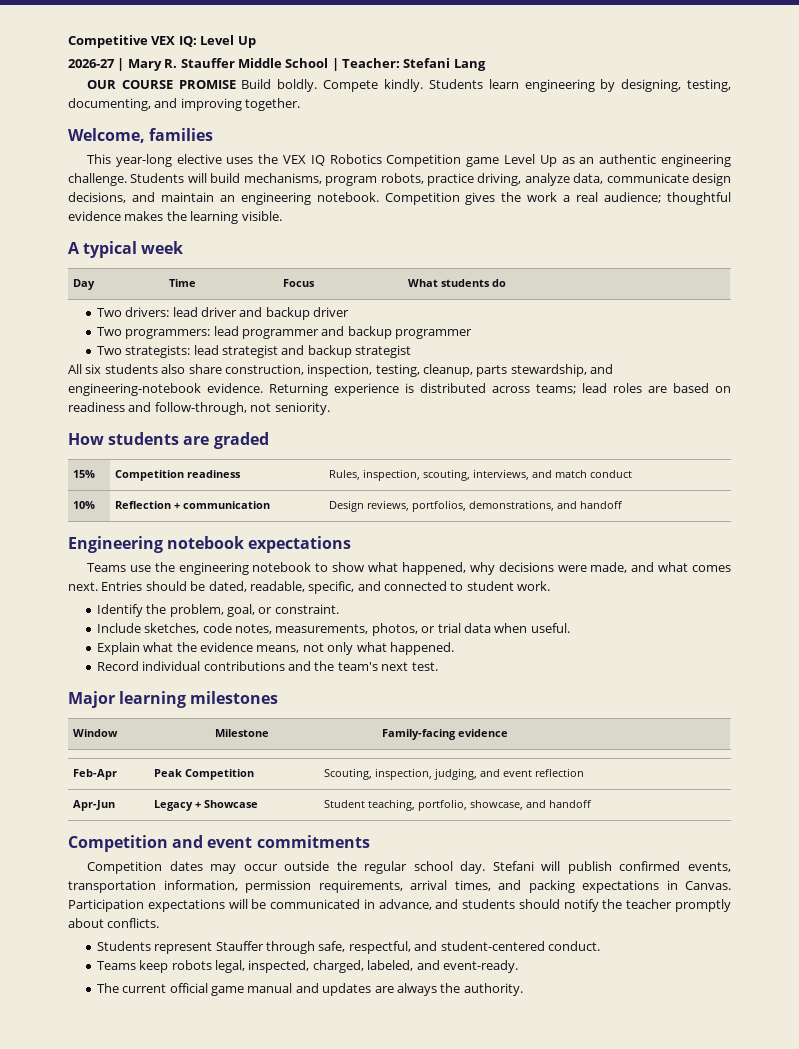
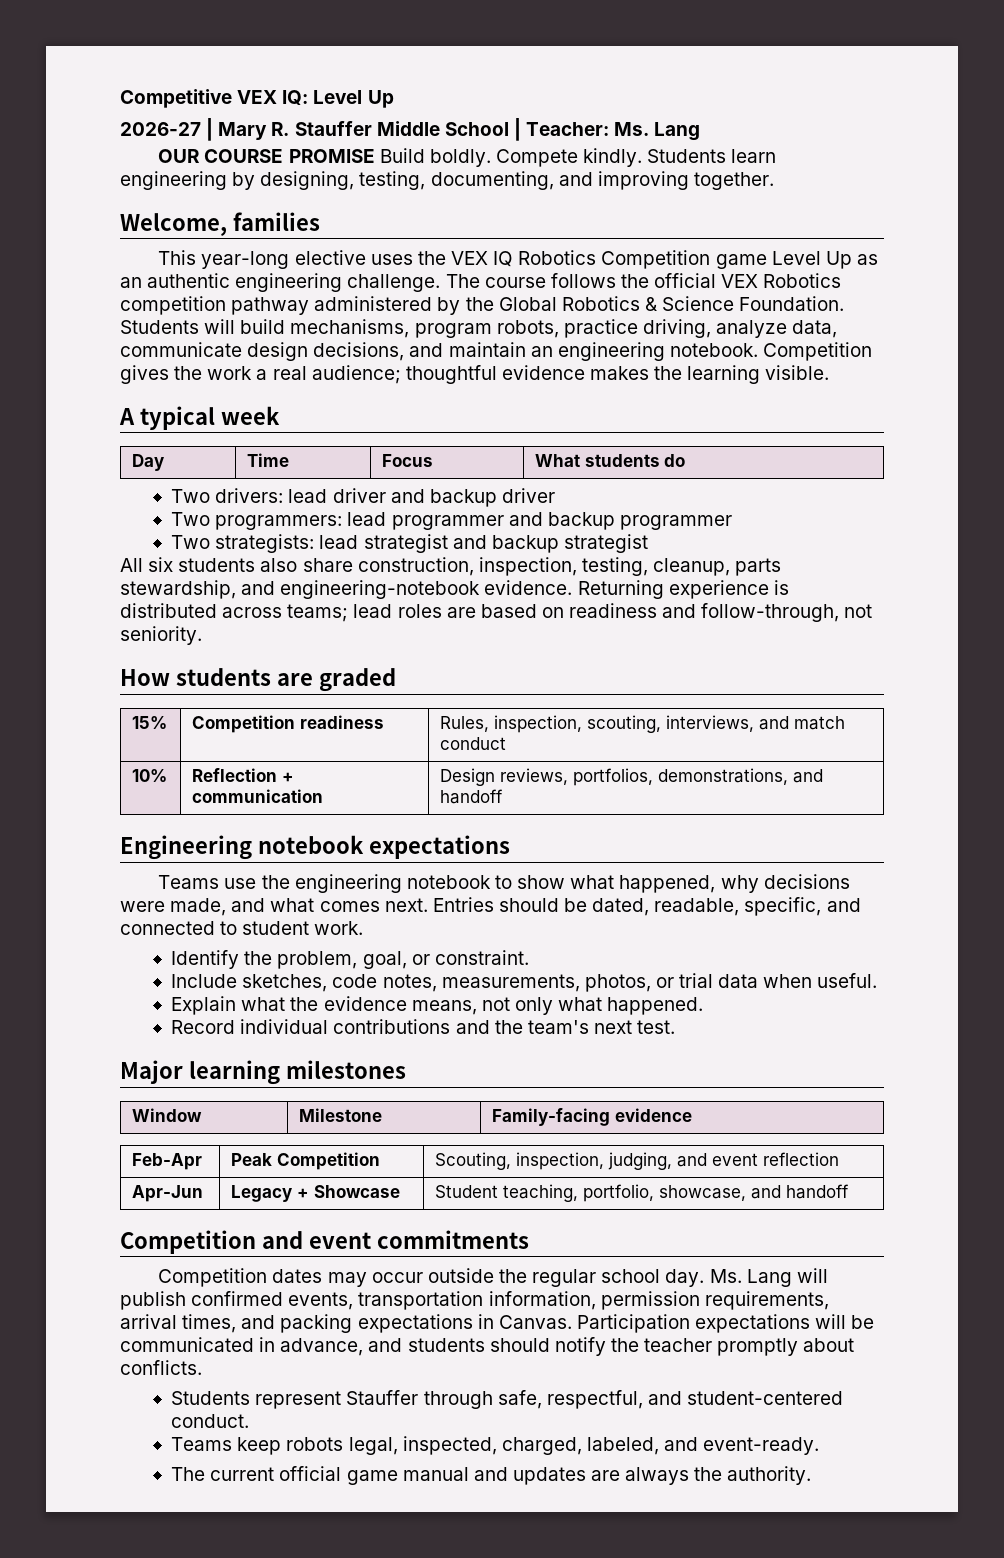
- 2026-27 | Mary R. Stauffer Middle School | Teacher: Stefani Lang
+ 2026-27 | Mary R. Stauffer Middle School | Teacher: Ms. Lang
+ The course follows the official VEX Robotics competition pathway administered by the Global Robotics & Science Foundation.
- Stefani will publish confirmed events, transportation information, permission requirements, arrival times, and packing expectations in Canvas.
+ Ms. Lang will publish confirmed events, transportation information, permission requirements, arrival times, and packing expectations in Canvas.

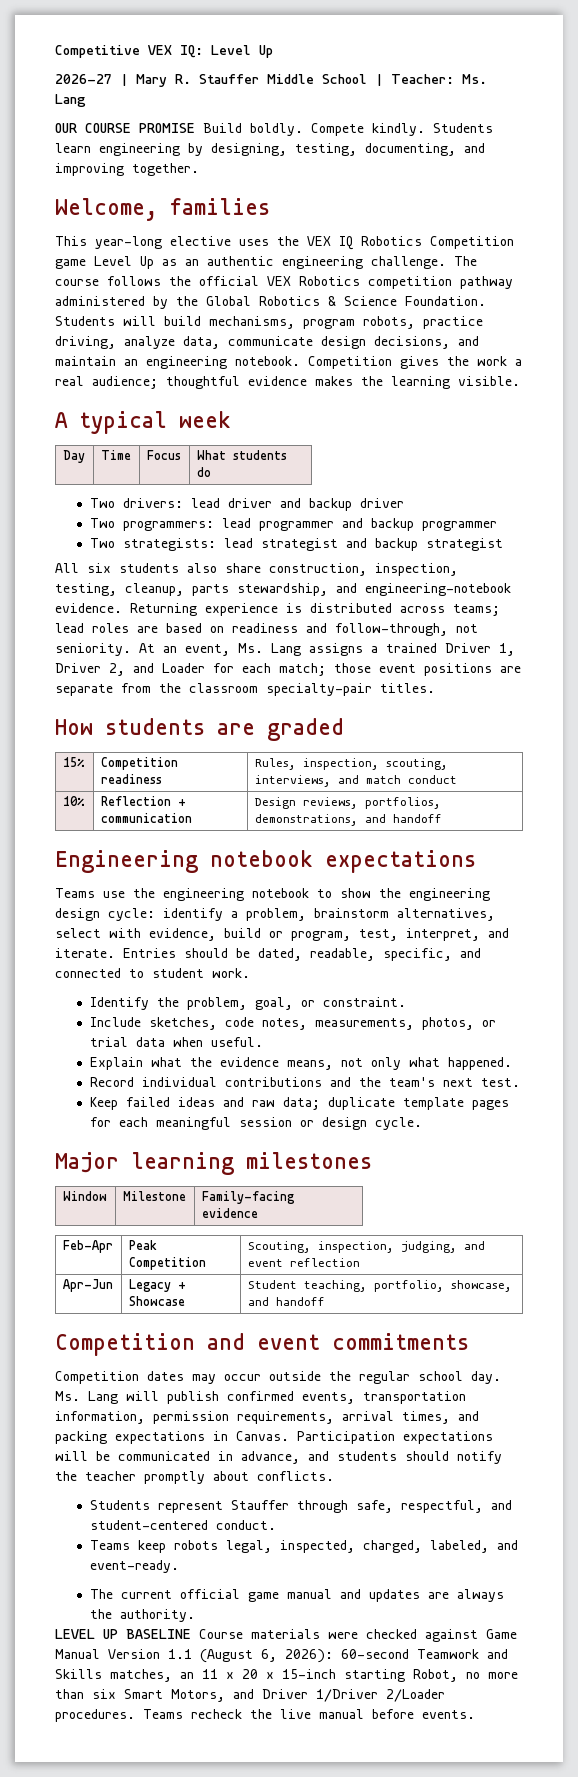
+ At an event, Ms. Lang assigns a trained Driver 1, Driver 2, and Loader for each match; those event positions are separate from the classroom specialty-pair titles.
- Teams use the engineering notebook to show what happened, why decisions were made, and what comes next.
+ Teams use the engineering notebook to show the engineering design cycle: identify a problem, brainstorm alternatives, select with evidence, build or program, test, interpret, and iterate.
+ Keep failed ideas and raw data; duplicate template pages for each meaningful session or design cycle.
+ LEVEL UP BASELINE Course materials were checked against Game Manual Version 1.1 (August 6, 2026): 60-second Teamwork and Skills matches, an 11 x 20 x 15-inch starting Robot, no more than six Smart Motors, and Driver 1/Driver 2/Loader procedures. Teams recheck the live manual before events.

